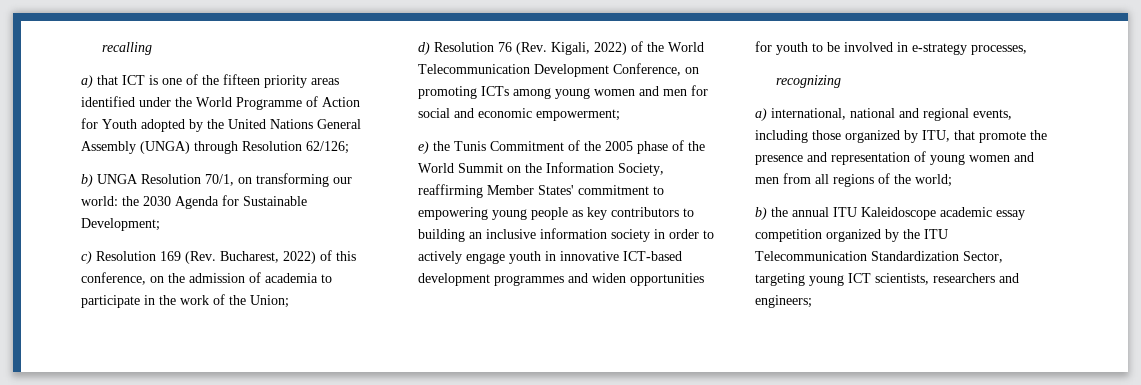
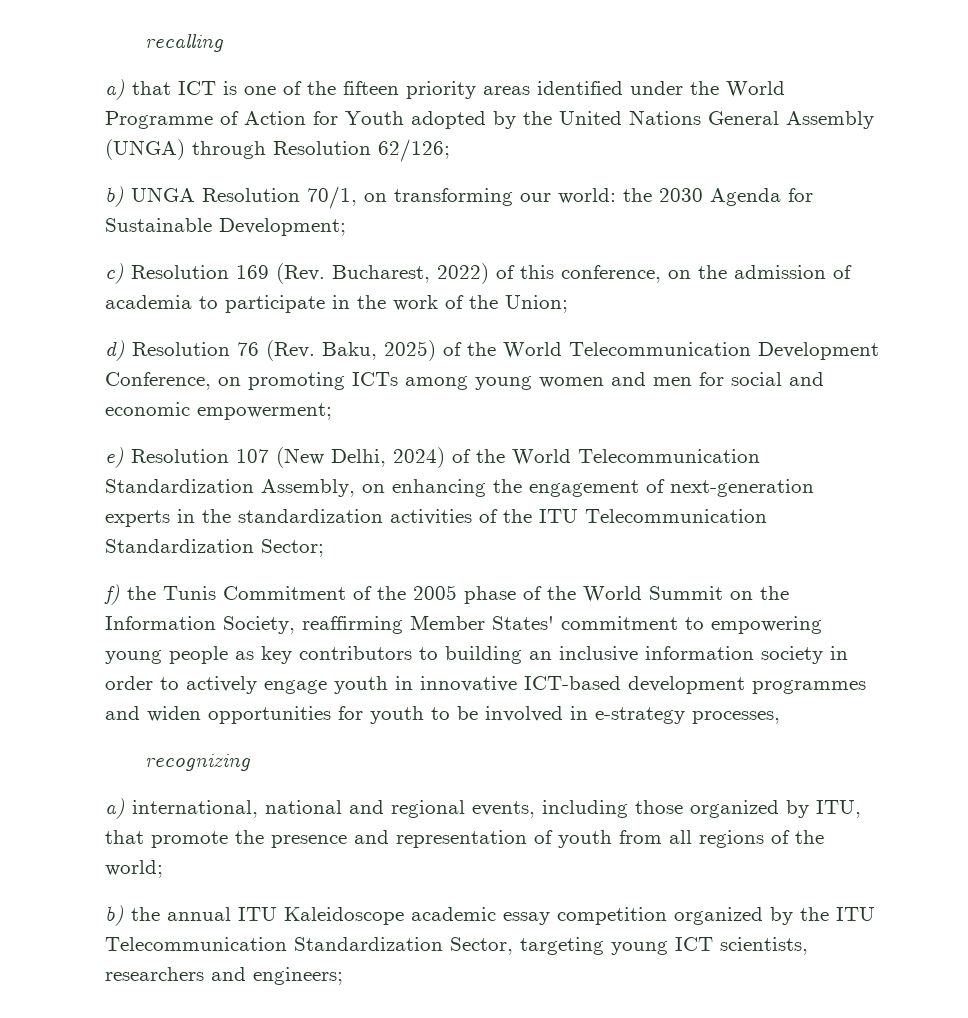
- d) Resolution 76 (Rev. Kigali, 2022) of the World Telecommunication Development Conference, on promoting ICTs among young women and men for social and economic empowerment;
+ d) Resolution 76 (Rev. Baku, 2025) of the World Telecommunication Development Conference, on promoting ICTs among young women and men for social and economic empowerment;
- e) the Tunis Commitment of the 2005 phase of the World Summit on the Information Society, reaffirming Member States' commitment to empowering young people as key contributors to building an inclusive information society in order to actively engage youth in innovative ICT-based development programmes and widen opportunities for youth to be involved in e-strategy processes,
+ e) Resolution 107 (New Delhi, 2024) of the World Telecommunication Standardization Assembly, on enhancing the engagement of next-generation experts in the standardization activities of the ITU Telecommunication Standardization Sector;
+ f) the Tunis Commitment of the 2005 phase of the World Summit on the Information Society, reaffirming Member States' commitment to empowering young people as key contributors to building an inclusive information society in order to actively engage youth in innovative ICT-based development programmes and widen opportunities for youth to be involved in e-strategy processes,
- a) international, national and regional events, including those organized by ITU, that promote the presence and representation of young women and men from all regions of the world;
+ a) international, national and regional events, including those organized by ITU, that promote the presence and representation of youth from all regions of the world;

